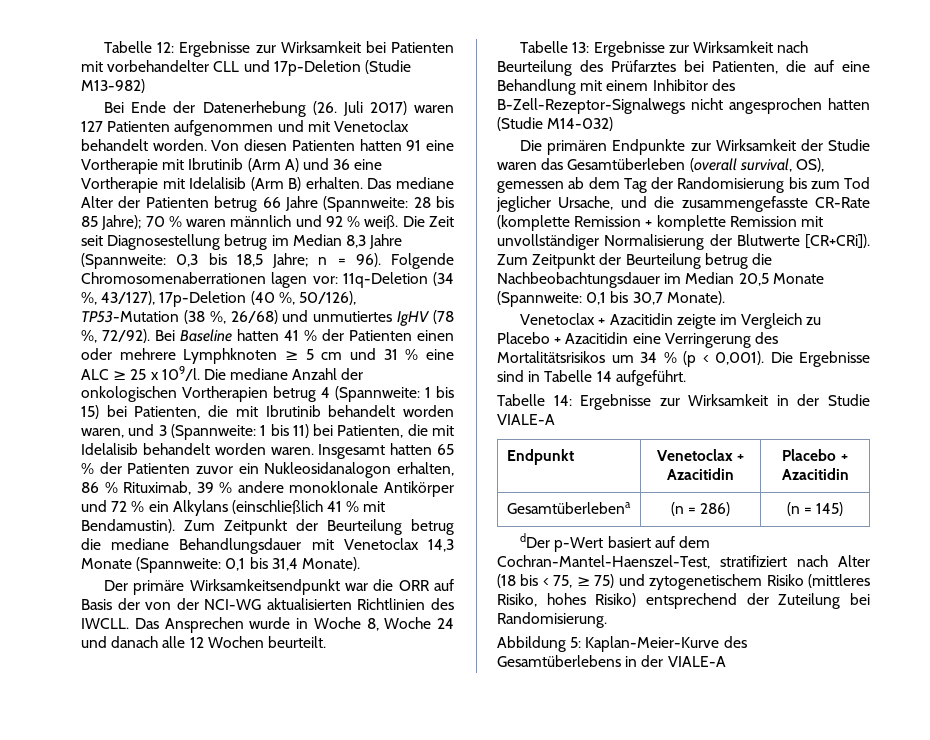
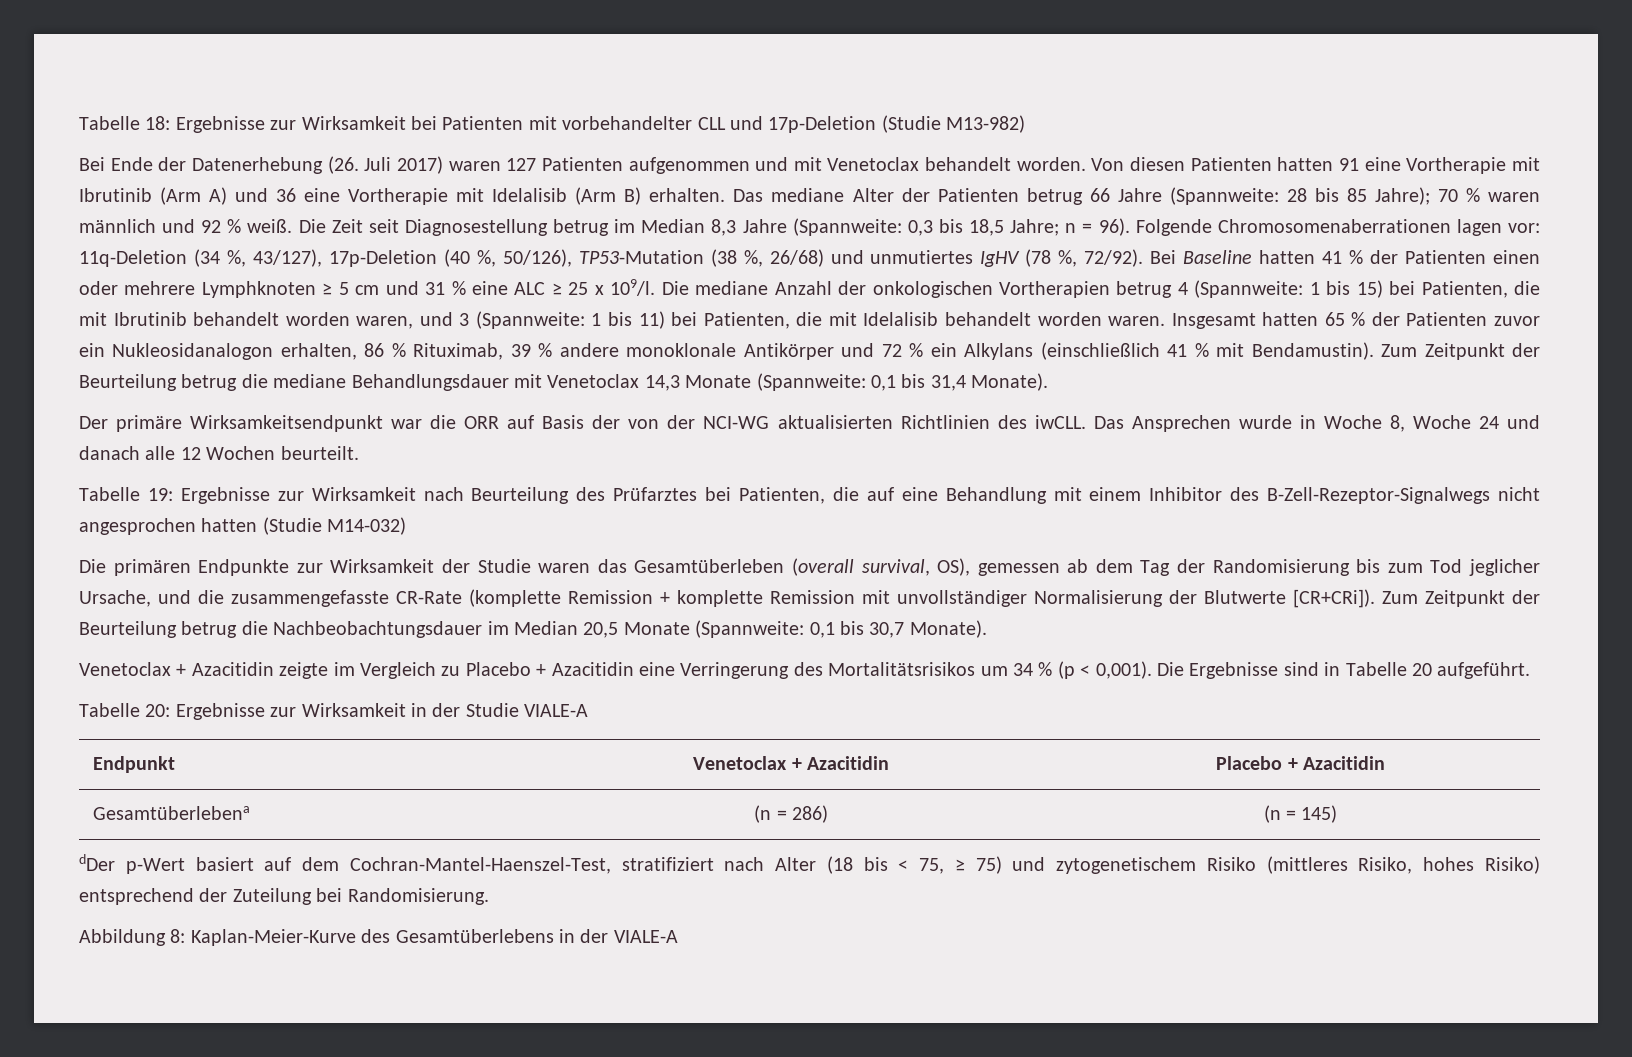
- Tabelle 12: Ergebnisse zur Wirksamkeit bei Patienten mit vorbehandelter CLL und 17p-Deletion (Studie M13-982)
+ Tabelle 18: Ergebnisse zur Wirksamkeit bei Patienten mit vorbehandelter CLL und 17p-Deletion (Studie M13-982)
- Der primäre Wirksamkeitsendpunkt war die ORR auf Basis der von der NCI-WG aktualisierten Richtlinien des IWCLL.
+ Der primäre Wirksamkeitsendpunkt war die ORR auf Basis der von der NCI-WG aktualisierten Richtlinien des iwCLL.
- Tabelle 13: Ergebnisse zur Wirksamkeit nach Beurteilung des Prüfarztes bei Patienten, die auf eine Behandlung mit einem Inhibitor des B-Zell-Rezeptor-Signalwegs nicht angesprochen hatten (Studie M14-032)
+ Tabelle 19: Ergebnisse zur Wirksamkeit nach Beurteilung des Prüfarztes bei Patienten, die auf eine Behandlung mit einem Inhibitor des B-Zell-Rezeptor-Signalwegs nicht angesprochen hatten (Studie M14-032)
- Die Ergebnisse sind in Tabelle 14 aufgeführt.
+ Die Ergebnisse sind in Tabelle 20 aufgeführt.
- Tabelle 14: Ergebnisse zur Wirksamkeit in der Studie VIALE-A
+ Tabelle 20: Ergebnisse zur Wirksamkeit in der Studie VIALE-A
- Abbildung 5: Kaplan-Meier-Kurve des Gesamtüberlebens in der VIALE-A
+ Abbildung 8: Kaplan-Meier-Kurve des Gesamtüberlebens in der VIALE-A

